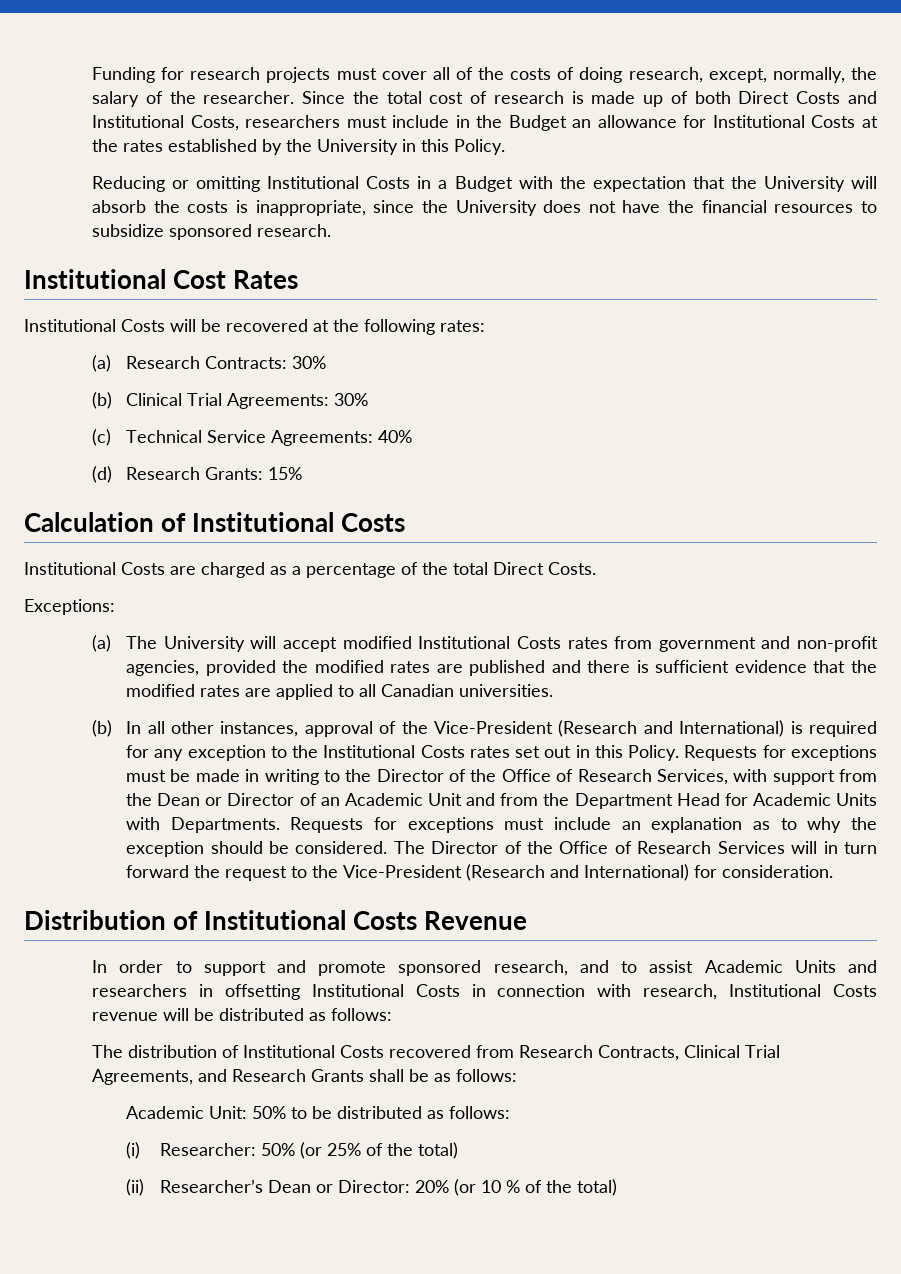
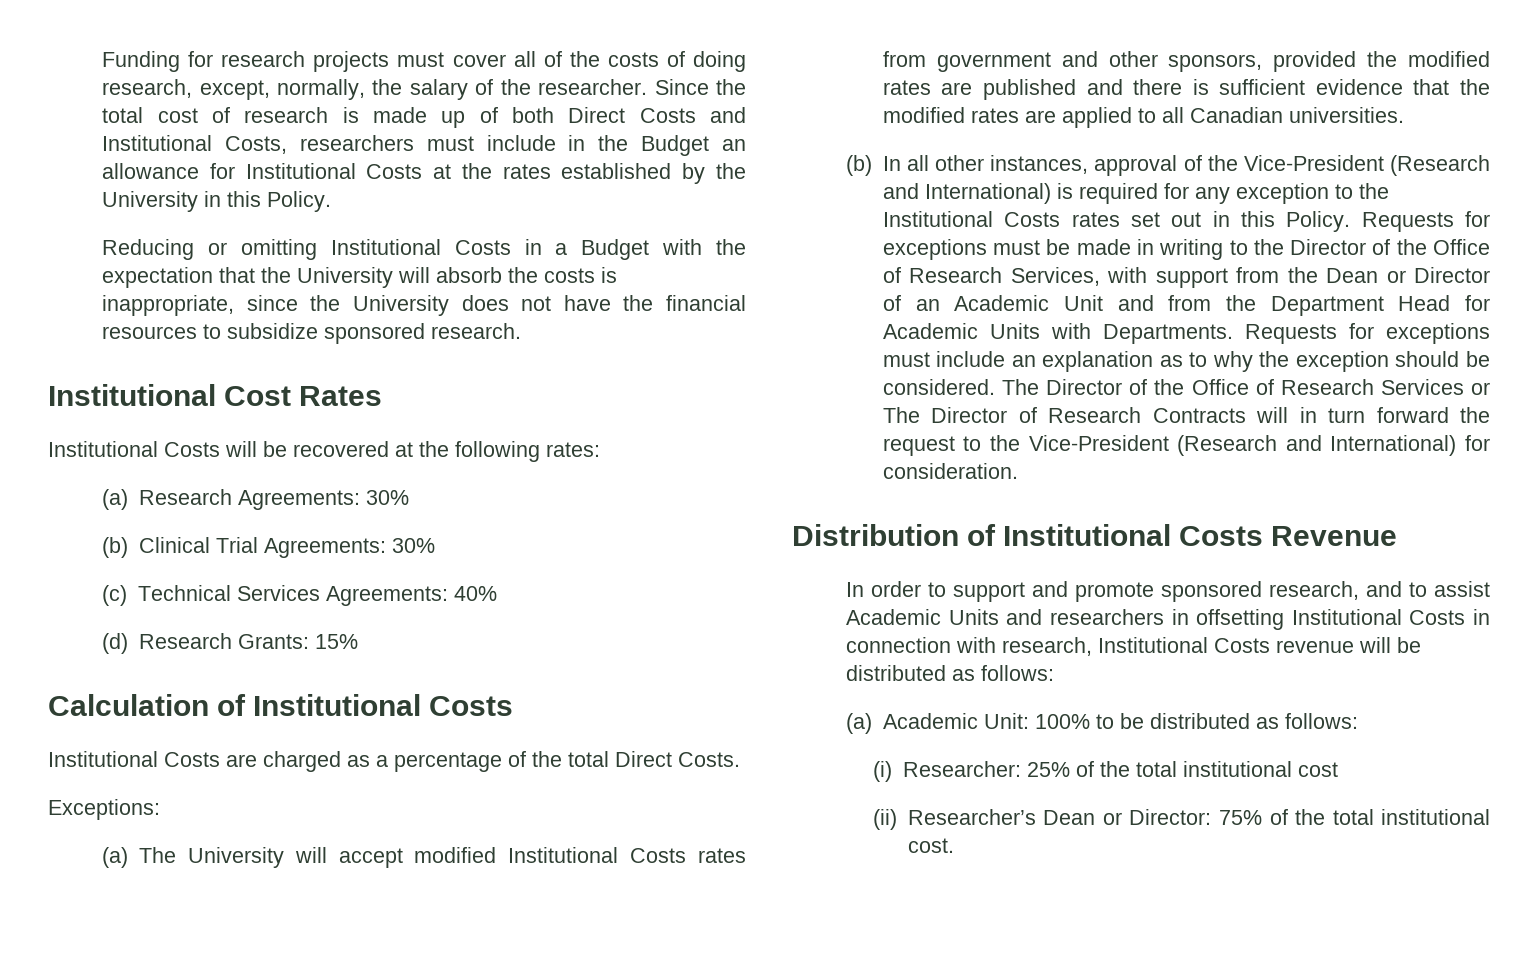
- (a) Research Contracts: 30%
+ (a) Research Agreements: 30%
- (c) Technical Service Agreements: 40%
+ (c) Technical Services Agreements: 40%
- (a) The University will accept modified Institutional Costs rates from government and non-profit agencies, provided the modified rates are published and there is sufficient evidence that the modified rates are applied to all Canadian universities.
+ (a) The University will accept modified Institutional Costs rates from government and other sponsors, provided the modified rates are published and there is sufficient evidence that the modified rates are applied to all Canadian universities.
- The Director of the Office of Research Services will in turn forward the request to the Vice-President (Research and International) for consideration.
+ The Director of the Office of Research Services or The Director of Research Contracts will in turn forward the request to the Vice-President (Research and International) for consideration.
- The distribution of Institutional Costs recovered from Research Contracts, Clinical Trial Agreements, and Research Grants shall be as follows:
- Academic Unit: 50% to be distributed as follows:
+ (a) Academic Unit: 100% to be distributed as follows:
- (i) Researcher: 50% (or 25% of the total)
+ (i) Researcher: 25% of the total institutional cost
- (ii) Researcher’s Dean or Director: 20% (or 10 % of the total)
+ (ii) Researcher’s Dean or Director: 75% of the total institutional cost.

